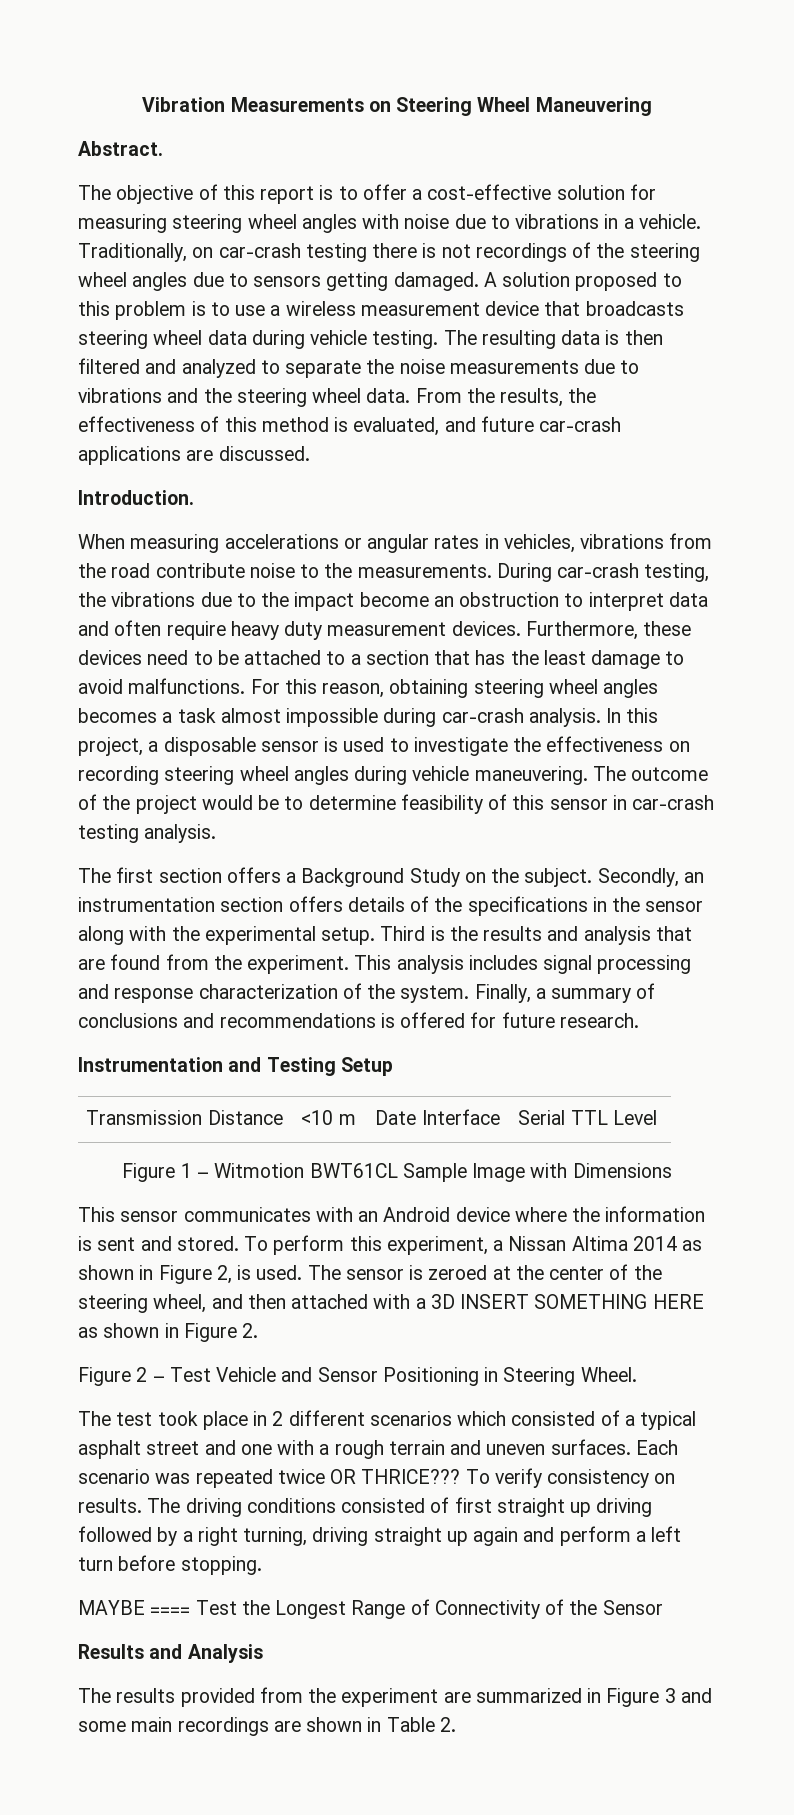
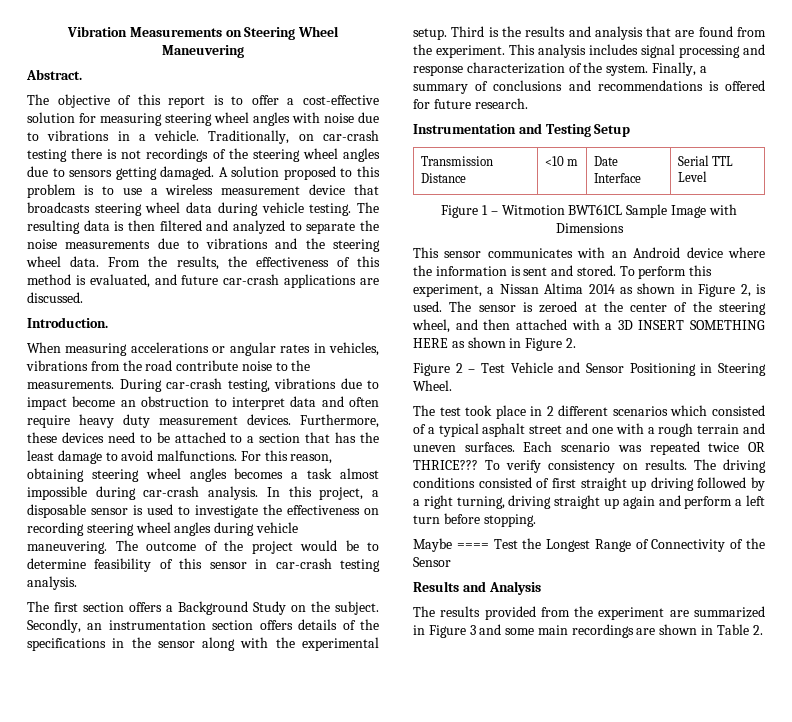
- During car-crash testing, the vibrations due to the impact become an obstruction to interpret data and often require heavy duty measurement devices.
+ During car-crash testing, vibrations due to impact become an obstruction to interpret data and often require heavy duty measurement devices.
- MAYBE ==== Test the Longest Range of Connectivity of the Sensor
+ Maybe ==== Test the Longest Range of Connectivity of the Sensor

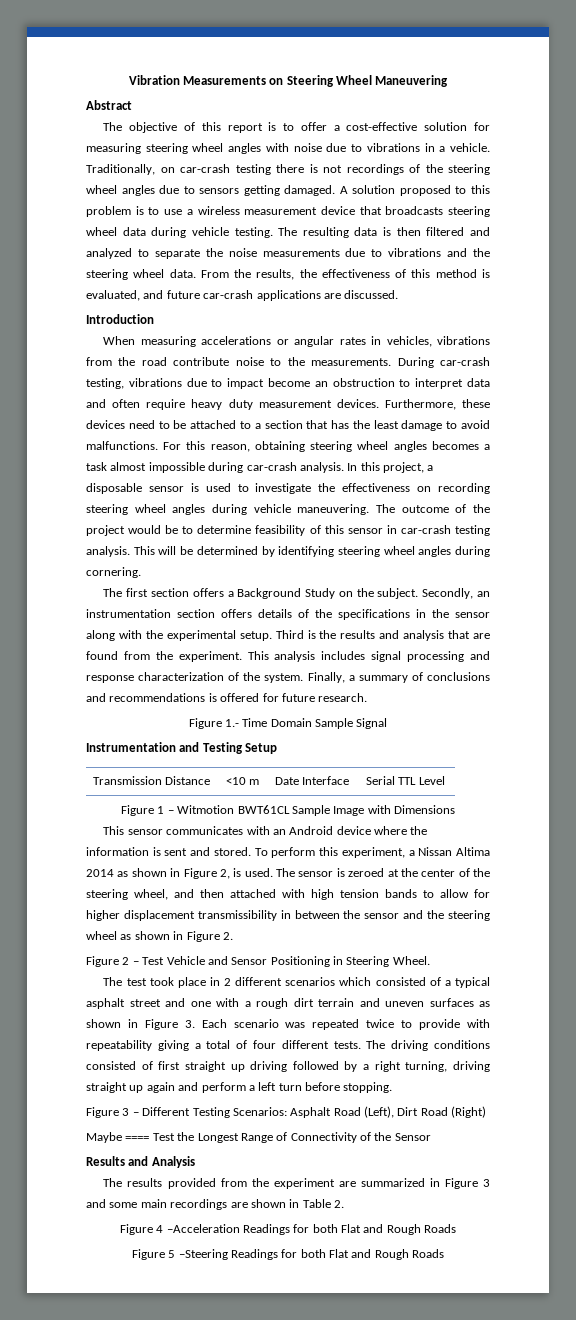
- Abstract.
+ Abstract
- Introduction.
+ Introduction
+ This will be determined by identifying steering wheel angles during cornering.
+ Figure 1.- Time Domain Sample Signal
- The sensor is zeroed at the center of the steering wheel, and then attached with a 3D INSERT SOMETHING HERE as shown in Figure 2.
+ The sensor is zeroed at the center of the steering wheel, and then attached with high tension bands to allow for higher displacement transmissibility in between the sensor and the steering wheel as shown in Figure 2.
- The test took place in 2 different scenarios which consisted of a typical asphalt street and one with a rough terrain and uneven surfaces. Each scenario was repeated twice OR THRICE??? To verify consistency on results.
+ The test took place in 2 different scenarios which consisted of a typical asphalt street and one with a rough dirt terrain and uneven surfaces as shown in Figure 3. Each scenario was repeated twice to provide with repeatability giving a total of four different tests.
+ Figure 3 – Different Testing Scenarios: Asphalt Road (Left), Dirt Road (Right)
+ Figure 4 –Acceleration Readings for both Flat and Rough Roads
+ Figure 5 –Steering Readings for both Flat and Rough Roads

